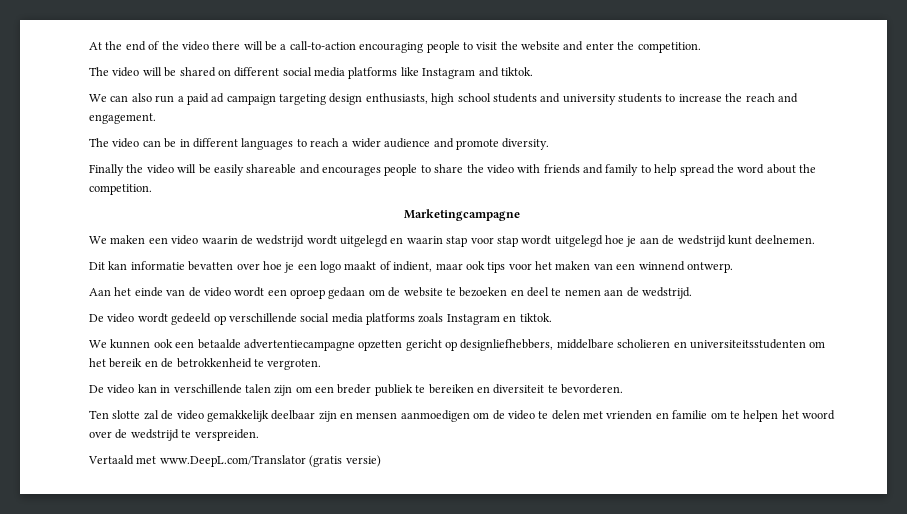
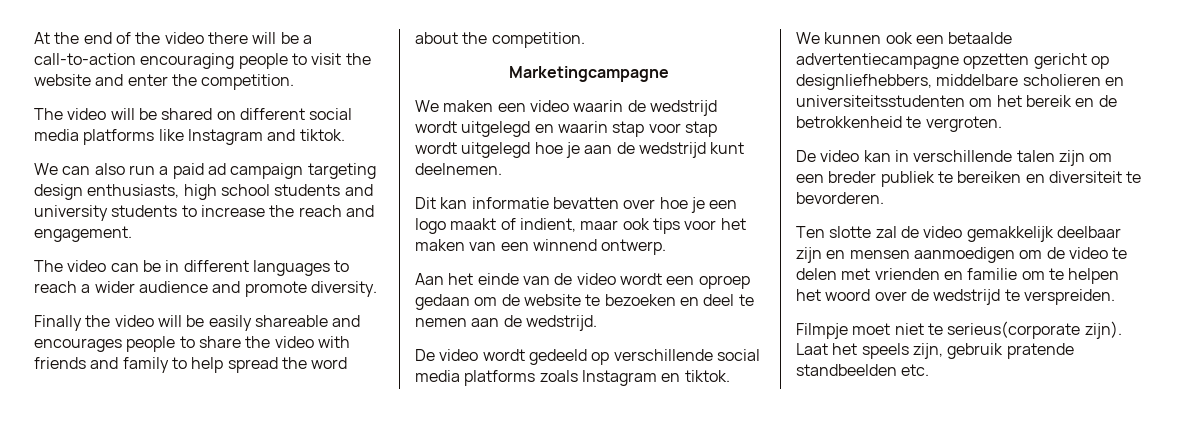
- Vertaald met www.DeepL.com/Translator (gratis versie)
+ Filmpje moet niet te serieus(corporate zijn). Laat het speels zijn, gebruik pratende standbeelden etc.

